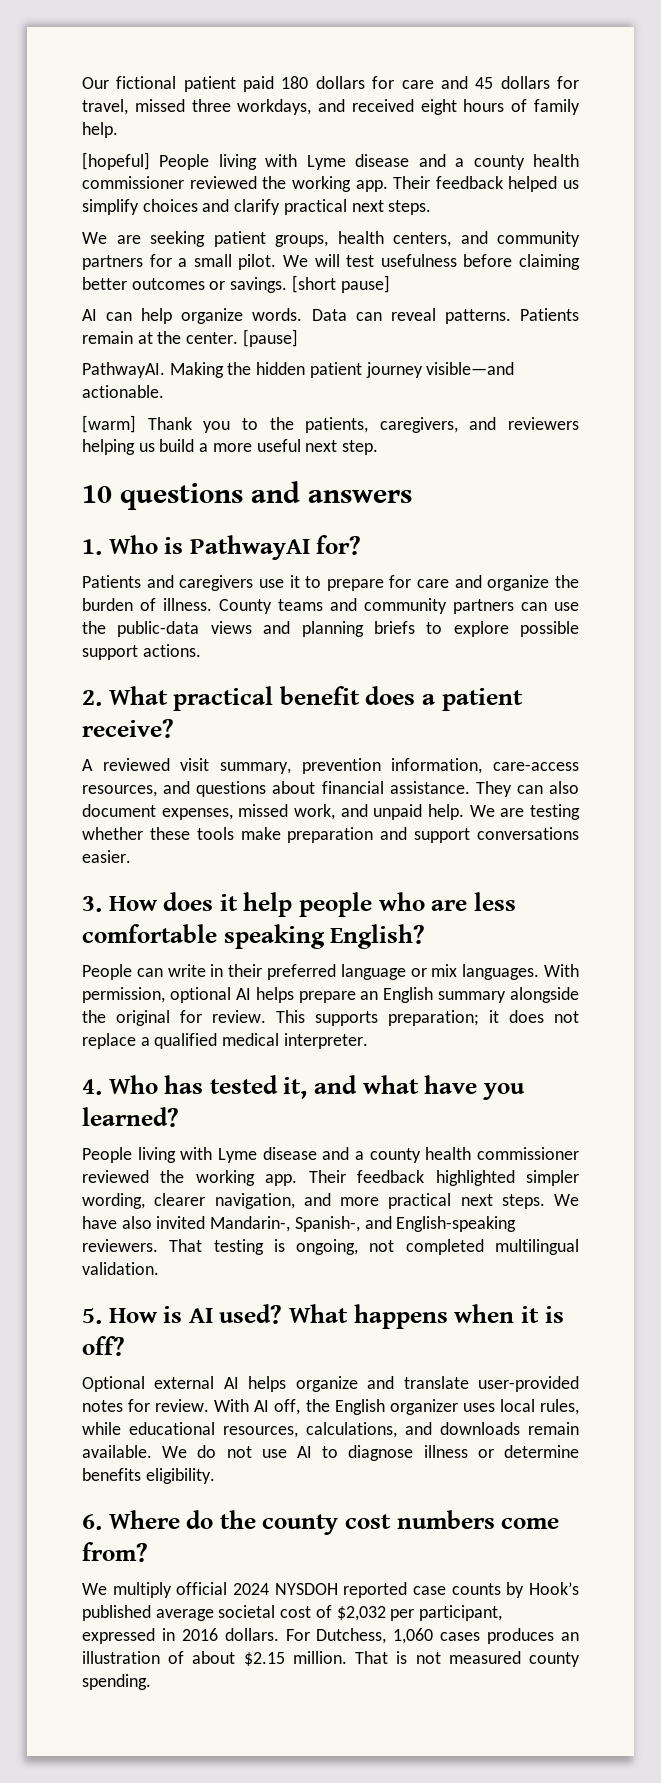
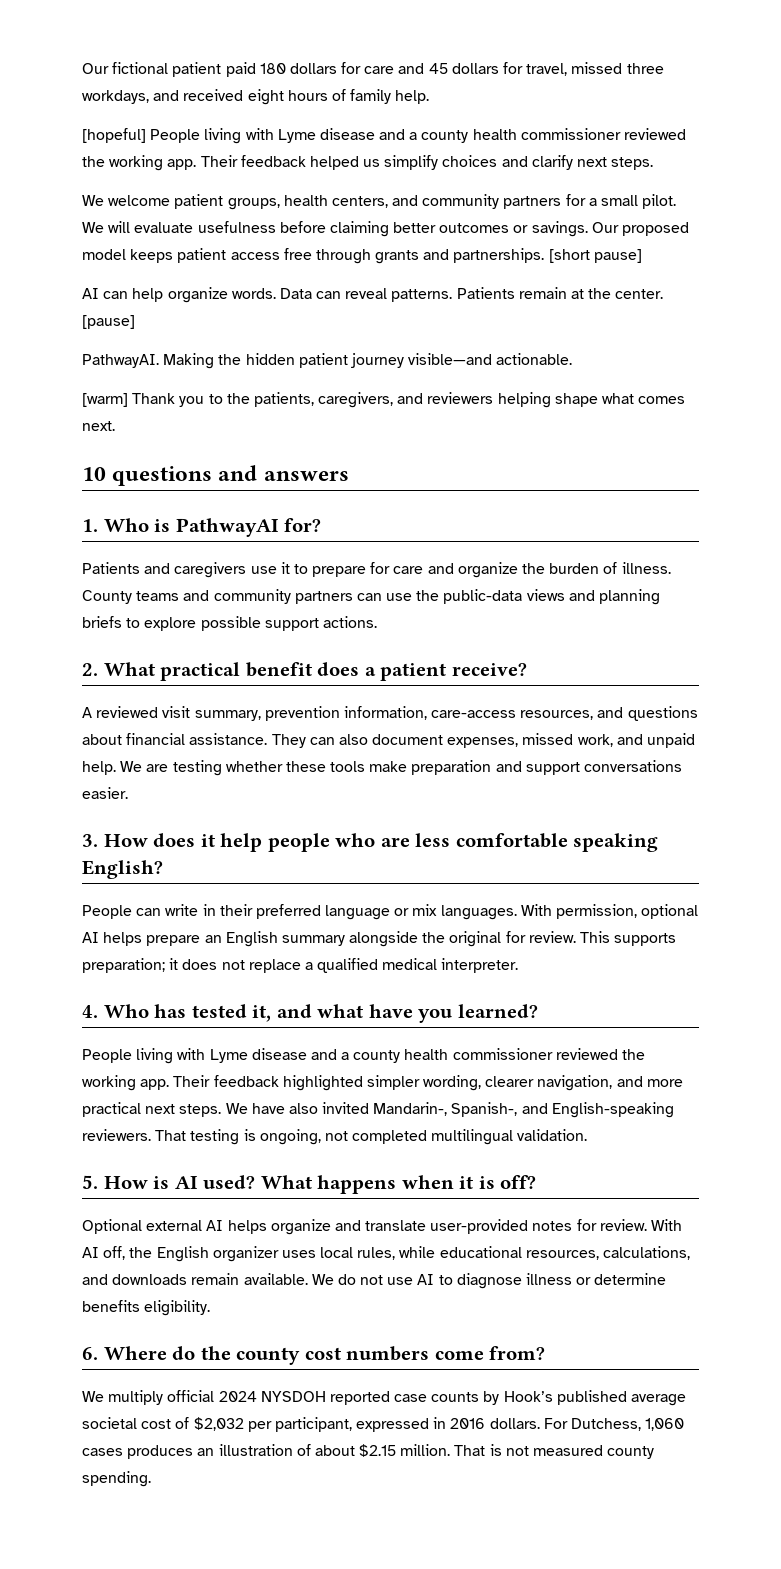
- Their feedback helped us simplify choices and clarify practical next steps.
+ Their feedback helped us simplify choices and clarify next steps.
- We are seeking patient groups, health centers, and community partners for a small pilot.
+ We welcome patient groups, health centers, and community partners for a small pilot.
- We will test usefulness before claiming better outcomes or savings.
+ We will evaluate usefulness before claiming better outcomes or savings.
+ Our proposed model keeps patient access free through grants and partnerships.
- [warm] Thank you to the patients, caregivers, and reviewers helping us build a more useful next step.
+ [warm] Thank you to the patients, caregivers, and reviewers helping shape what comes next.

